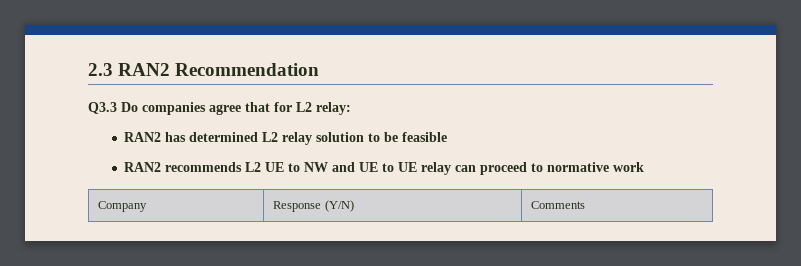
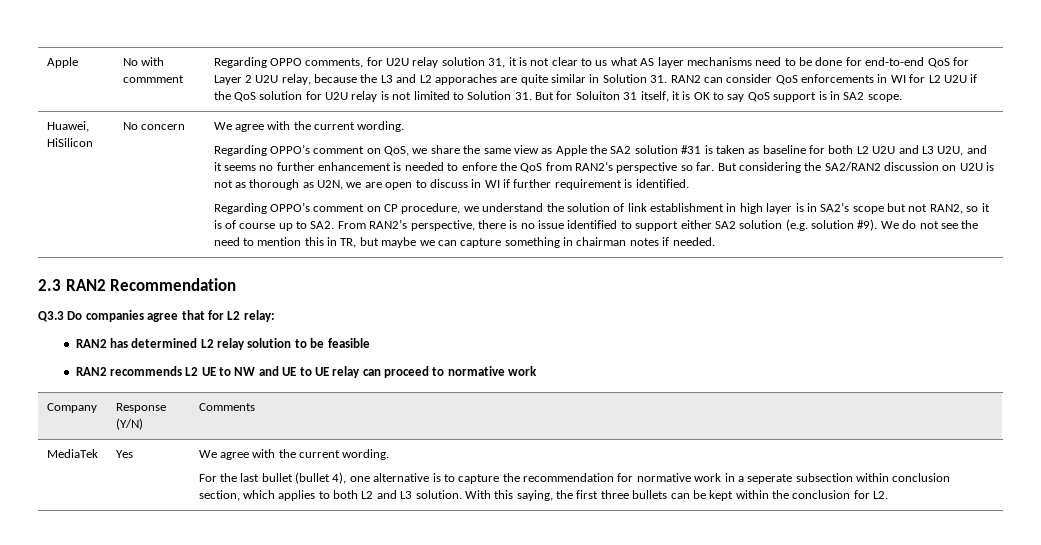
+ Apple | No with commment | Regarding OPPO comments, for U2U relay solution 31, it is not clear to us what AS layer mechanisms need to be done for end-to-end QoS for Layer 2 U2U relay, because the L3 and L2 apporaches are quite similar in Solution 31. RAN2 can consider QoS enforcements in WI for L2 U2U if the QoS solution for U2U relay is not limited to Solution 31. But for Soluiton 31 itself, it is OK to say QoS support is in SA2 scope.
+ Huawei, HiSilicon | No concern | We agree with the current wording.
+ Regarding OPPO’s comment on QoS, we share the same view as Apple the SA2 solution #31 is taken as baseline for both L2 U2U and L3 U2U, and it seems no further enhancement is needed to enfore the QoS from RAN2‘s perspective so far. But considering the SA2/RAN2 discussion on U2U is not as thorough as U2N, we are open to discuss in WI if further requirement is identified.
+ Regarding OPPO’s comment on CP procedure, we understand the solution of link establishment in high layer is in SA2’s scope but not RAN2, so it is of course up to SA2. From RAN2’s perspective, there is no issue identified to support either SA2 solution (e.g. solution #9). We do not see the need to mention this in TR, but maybe we can capture something in chairman notes if needed.
+ MediaTek | Yes | We agree with the current wording.
+ For the last bullet (bullet 4), one alternative is to capture the recommendation for normative work in a seperate subsection within conclusion section, which applies to both L2 and L3 solution. With this saying, the first three bullets can be kept within the conclusion for L2.

